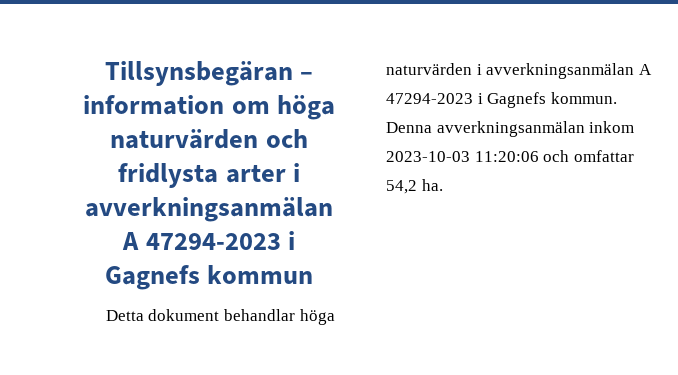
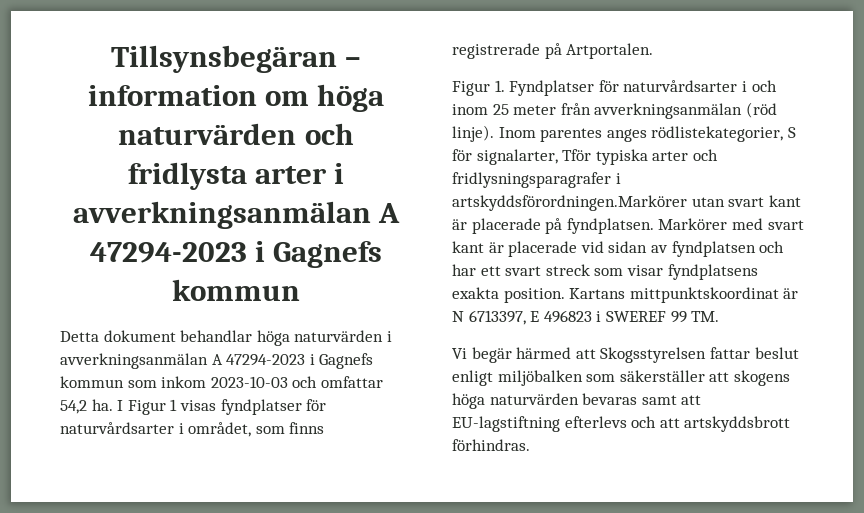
- Detta dokument behandlar höga naturvärden i avverkningsanmälan A 47294-2023 i Gagnefs kommun. Denna avverkningsanmälan inkom 2023-10-03 11:20:06 och omfattar 54,2 ha.
+ Detta dokument behandlar höga naturvärden i avverkningsanmälan A 47294-2023 i Gagnefs kommun som inkom 2023-10-03 och omfattar 54,2 ha.
+ I Figur 1 visas fyndplatser för naturvårdsarter i området, som finns registrerade på Artportalen.
+ Figur 1. Fyndplatser för naturvårdsarter i och inom 25 meter från avverkningsanmälan (röd linje). Inom parentes anges rödlistekategorier, S för signalarter, Tför typiska arter och fridlysningsparagrafer i artskyddsförordningen.Markörer utan svart kant är placerade på fyndplatsen. Markörer med svart kant är placerade vid sidan av fyndplatsen och har ett svart streck som visar fyndplatsens exakta position. Kartans mittpunktskoordinat är N 6713397, E 496823 i SWEREF 99 TM.
+ Vi begär härmed att Skogsstyrelsen fattar beslut enligt miljöbalken som säkerställer att skogens höga naturvärden bevaras samt att EU-lagstiftning efterlevs och att artskyddsbrott förhindras.

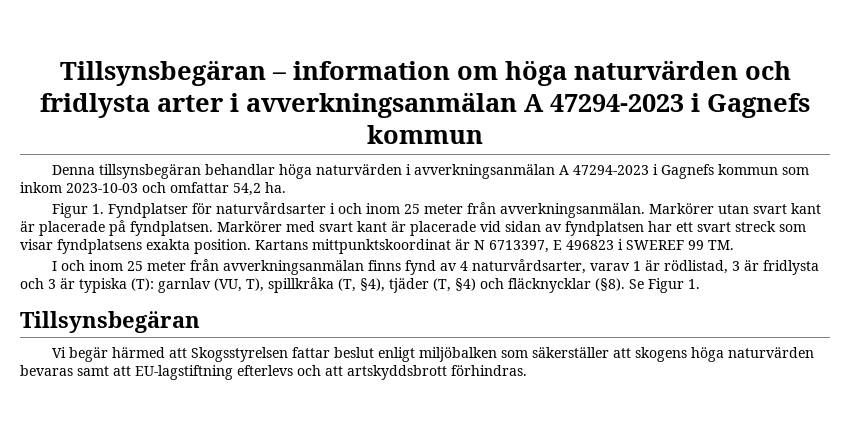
- Detta dokument behandlar höga naturvärden i avverkningsanmälan A 47294-2023 i Gagnefs kommun som inkom 2023-10-03 och omfattar 54,2 ha. I Figur 1 visas fyndplatser för naturvårdsarter i området, som finns registrerade på Artportalen.
+ Denna tillsynsbegäran behandlar höga naturvärden i avverkningsanmälan A 47294-2023 i Gagnefs kommun som inkom 2023-10-03 och omfattar 54,2 ha.
- Figur 1. Fyndplatser för naturvårdsarter i och inom 25 meter från avverkningsanmälan (röd linje). Inom parentes anges rödlistekategorier, S för signalarter, Tför typiska arter och fridlysningsparagrafer i artskyddsförordningen.Markörer utan svart kant är placerade på fyndplatsen.
+ Figur 1. Fyndplatser för naturvårdsarter i och inom 25 meter från avverkningsanmälan. Markörer utan svart kant är placerade på fyndplatsen.
- Markörer med svart kant är placerade vid sidan av fyndplatsen och har ett svart streck som visar fyndplatsens exakta position.
+ Markörer med svart kant är placerade vid sidan av fyndplatsen har ett svart streck som visar fyndplatsens exakta position.
+ I och inom 25 meter från avverkningsanmälan finns fynd av 4 naturvårdsarter, varav 1 är rödlistad, 3 är fridlysta och 3 är typiska (T): garnlav (VU, T), spillkråka (T, §4), tjäder (T, §4) och fläcknycklar (§8). Se Figur 1.
+ Tillsynsbegäran

